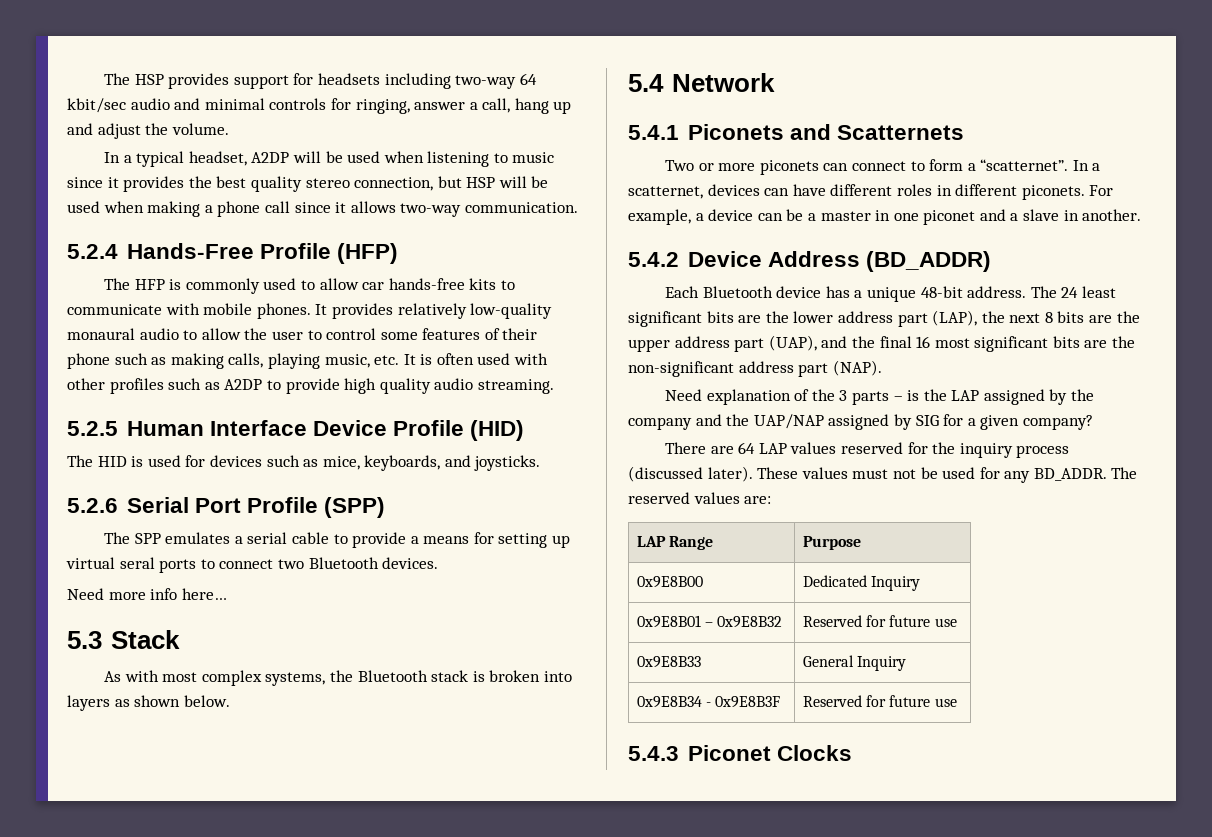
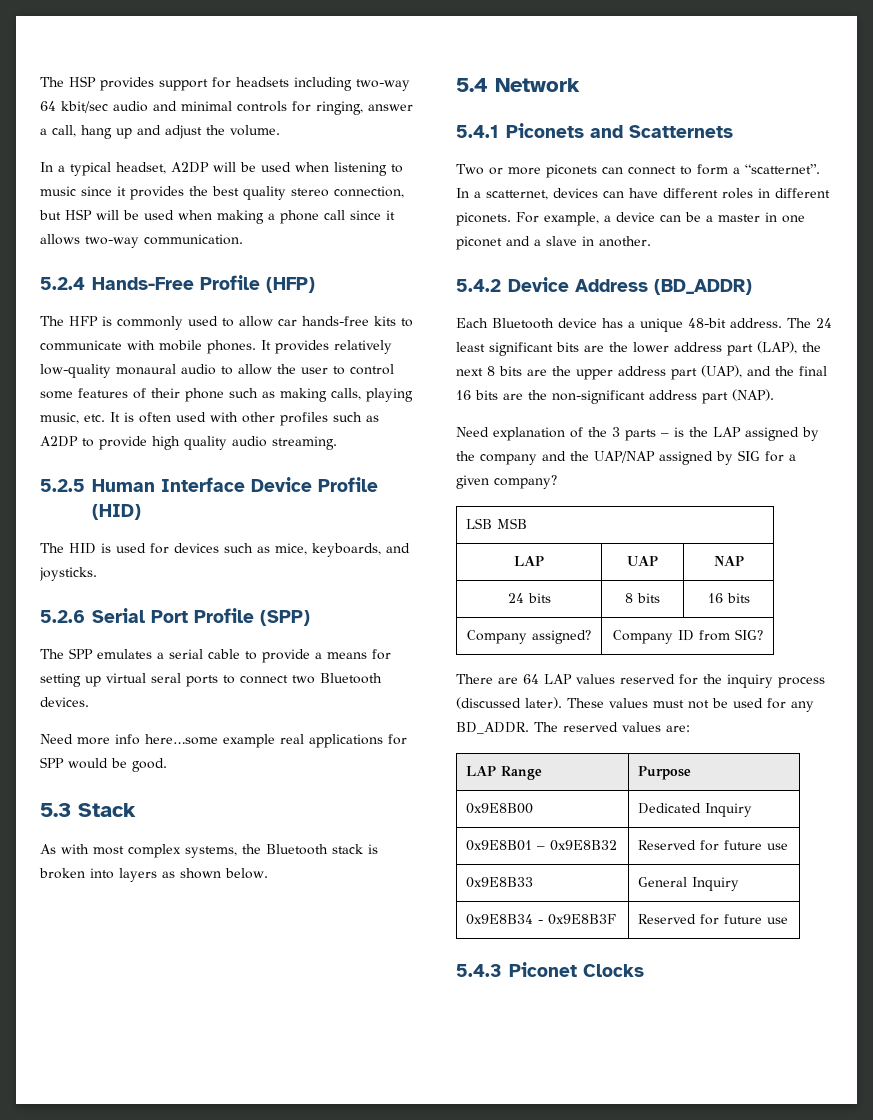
- Need more info here…
+ Need more info here…some example real applications for SPP would be good.
- The 24 least significant bits are the lower address part (LAP), the next 8 bits are the upper address part (UAP), and the final 16 most significant bits are the non-significant address part (NAP).
+ The 24 least significant bits are the lower address part (LAP), the next 8 bits are the upper address part (UAP), and the final 16 bits are the non-significant address part (NAP).
+ LSB MSB
+ LAP | UAP | NAP
+ 24 bits | 8 bits | 16 bits
+ Company assigned? | Company ID from SIG?

